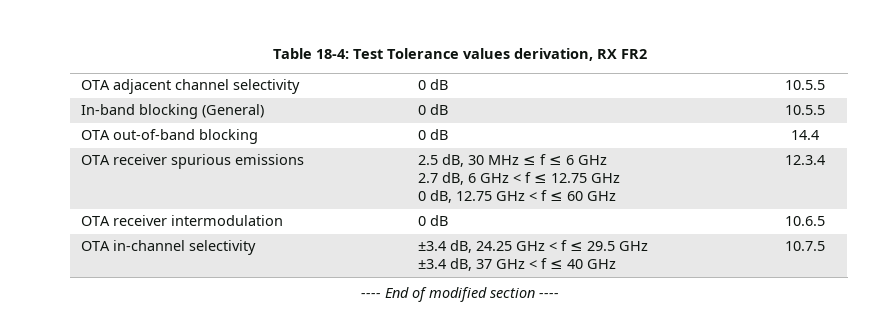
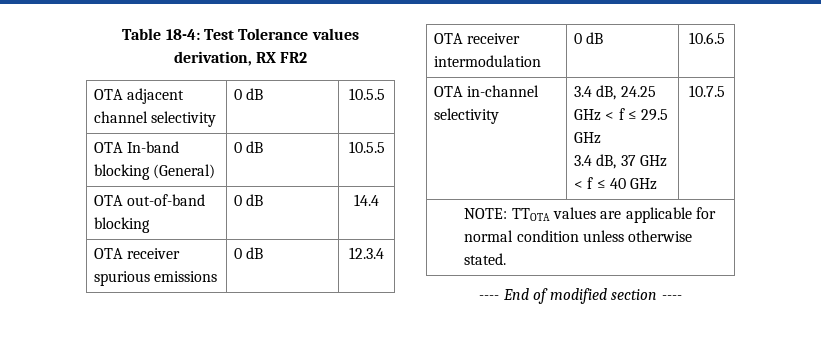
- In-band blocking (General) | 0 dB | 10.5.5
+ OTA In-band blocking (General) | 0 dB | 10.5.5
- OTA receiver spurious emissions | 2.5 dB, 30 MHz ≤ f ≤ 6 GHz
- 2.7 dB, 6 GHz < f ≤ 12.75 GHz
- 0 dB, 12.75 GHz < f ≤ 60 GHz | 12.3.4
+ OTA receiver spurious emissions | 0 dB | 12.3.4
- OTA in-channel selectivity | ±3.4 dB, 24.25 GHz < f ≤ 29.5 GHz
- ±3.4 dB, 37 GHz < f ≤ 40 GHz | 10.7.5
+ OTA in-channel selectivity | 3.4 dB, 24.25 GHz < f ≤ 29.5 GHz
+ 3.4 dB, 37 GHz < f ≤ 40 GHz | 10.7.5
+ NOTE: TTOTA values are applicable for normal condition unless otherwise stated.

